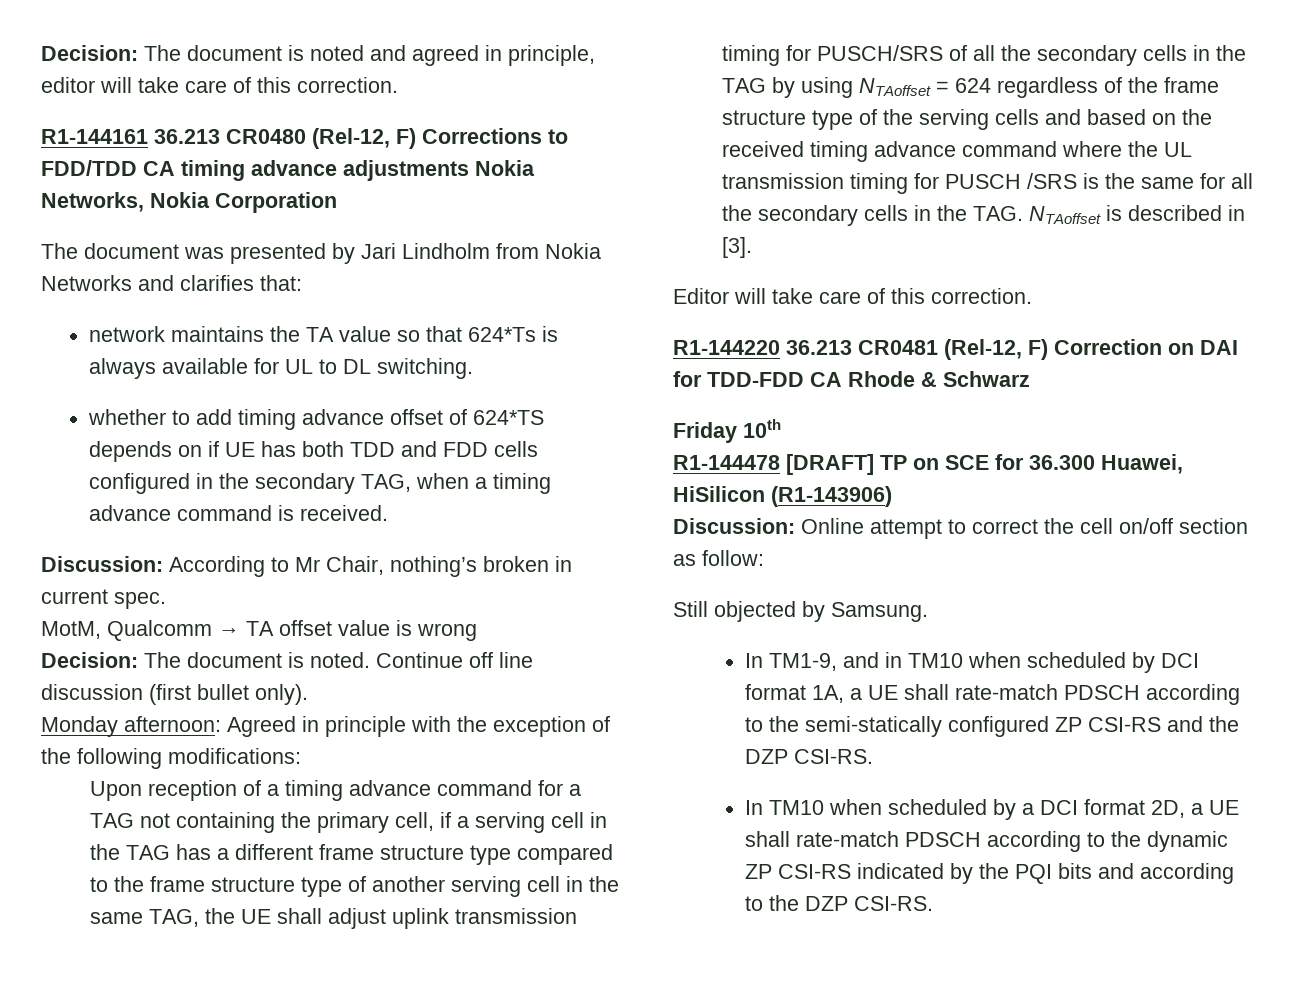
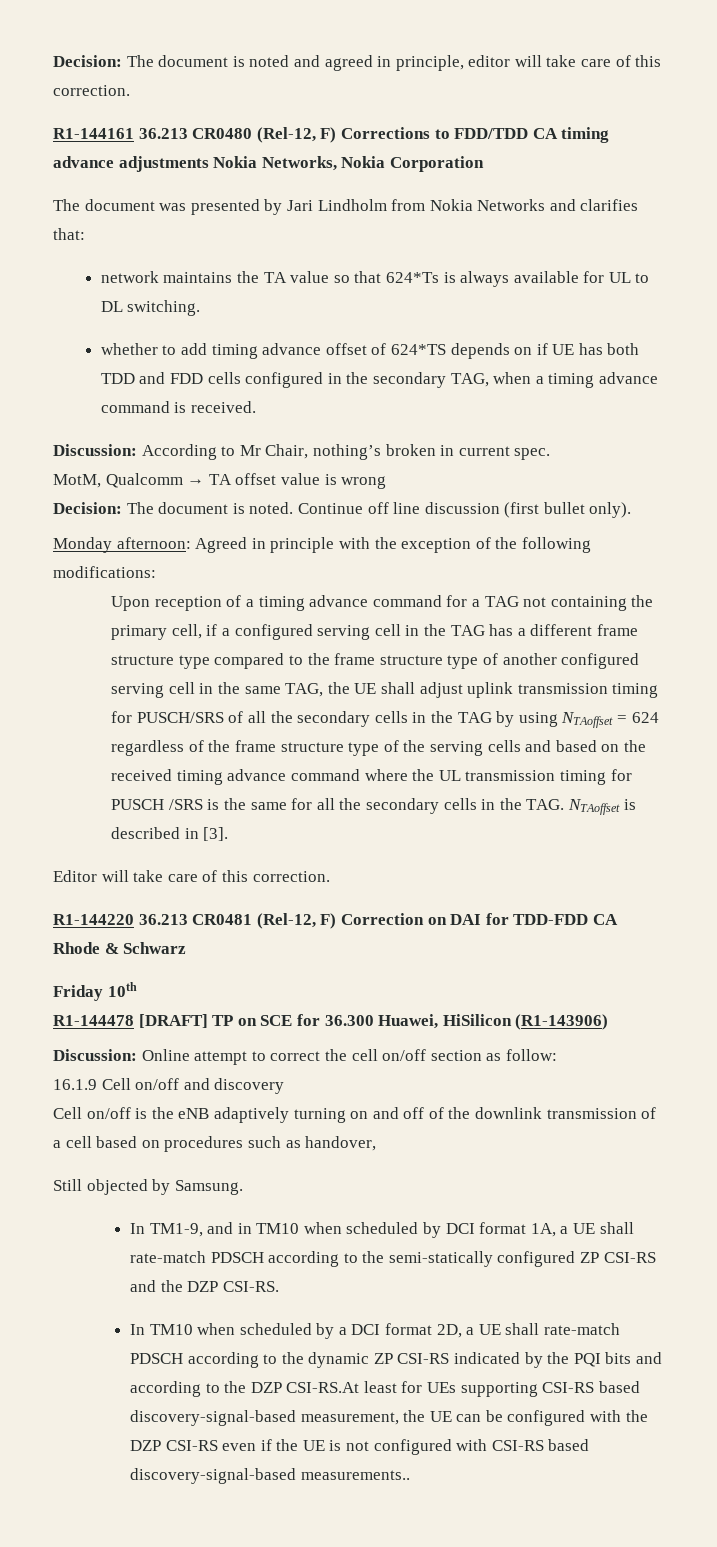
- Upon reception of a timing advance command for a TAG not containing the primary cell, if a serving cell in the TAG has a different frame structure type compared to the frame structure type of another serving cell in the same TAG, the UE shall adjust uplink transmission timing for PUSCH/SRS of all the secondary cells in the TAG by using NTAoffset = 624 regardless of the frame structure type of the serving cells and based on the received timing advance command where the UL transmission timing for PUSCH /SRS is the same for all the secondary cells in the TAG. NTAoffset is described in [3].
+ Upon reception of a timing advance command for a TAG not containing the primary cell, if a configured serving cell in the TAG has a different frame structure type compared to the frame structure type of another configured serving cell in the same TAG, the UE shall adjust uplink transmission timing for PUSCH/SRS of all the secondary cells in the TAG by using NTAoffset = 624 regardless of the frame structure type of the serving cells and based on the received timing advance command where the UL transmission timing for PUSCH /SRS is the same for all the secondary cells in the TAG. NTAoffset is described in [3].
+ 16.1.9 Cell on/off and discovery
+ Cell on/off is the eNB adaptively turning on and off of the downlink transmission of a cell based on procedures such as handover,
- In TM10 when scheduled by a DCI format 2D, a UE shall rate-match PDSCH according to the dynamic ZP CSI-RS indicated by the PQI bits and according to the DZP CSI-RS.
+ In TM10 when scheduled by a DCI format 2D, a UE shall rate-match PDSCH according to the dynamic ZP CSI-RS indicated by the PQI bits and according to the DZP CSI-RS.At least for UEs supporting CSI-RS based discovery-signal-based measurement, the UE can be configured with the DZP CSI-RS even if the UE is not configured with CSI-RS based discovery-signal-based measurements..

